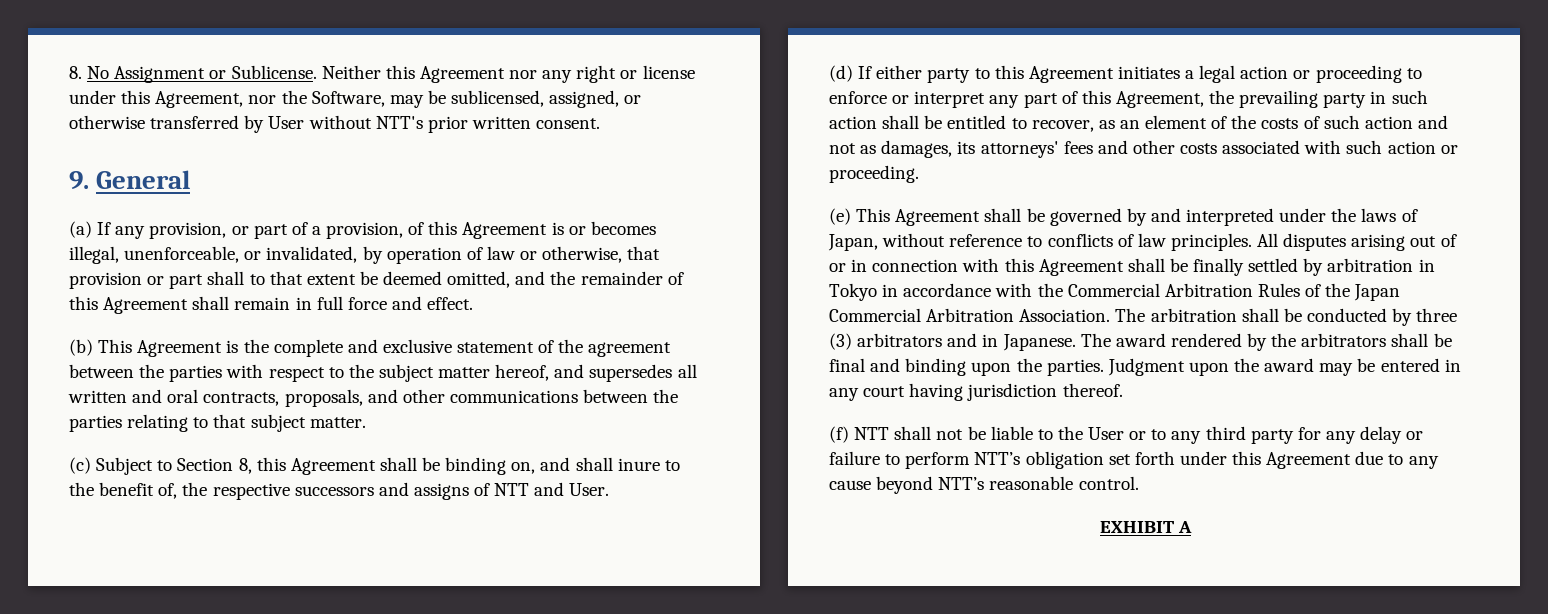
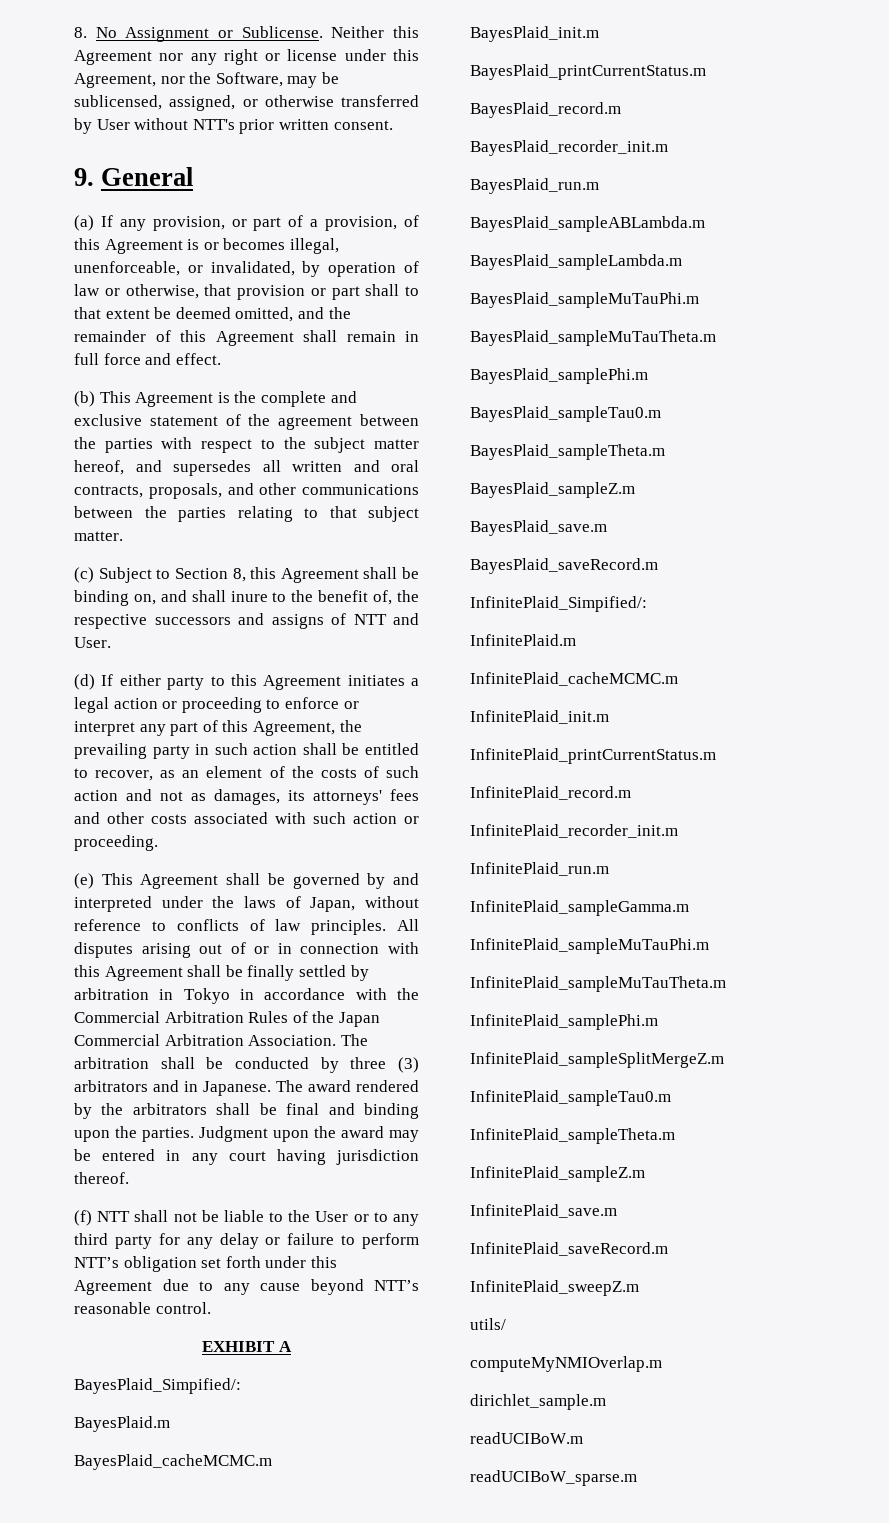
+ BayesPlaid_Simpified/:
+ BayesPlaid.m
+ BayesPlaid_cacheMCMC.m
+ BayesPlaid_init.m
+ BayesPlaid_printCurrentStatus.m
+ BayesPlaid_record.m
+ BayesPlaid_recorder_init.m
+ BayesPlaid_run.m
+ BayesPlaid_sampleABLambda.m
+ BayesPlaid_sampleLambda.m
+ BayesPlaid_sampleMuTauPhi.m
+ BayesPlaid_sampleMuTauTheta.m
+ BayesPlaid_samplePhi.m
+ BayesPlaid_sampleTau0.m
+ BayesPlaid_sampleTheta.m
+ BayesPlaid_sampleZ.m
+ BayesPlaid_save.m
+ BayesPlaid_saveRecord.m
+ InfinitePlaid_Simpified/:
+ InfinitePlaid.m
+ InfinitePlaid_cacheMCMC.m
+ InfinitePlaid_init.m
+ InfinitePlaid_printCurrentStatus.m
+ InfinitePlaid_record.m
+ InfinitePlaid_recorder_init.m
+ InfinitePlaid_run.m
+ InfinitePlaid_sampleGamma.m
+ InfinitePlaid_sampleMuTauPhi.m
+ InfinitePlaid_sampleMuTauTheta.m
+ InfinitePlaid_samplePhi.m
+ InfinitePlaid_sampleSplitMergeZ.m
+ InfinitePlaid_sampleTau0.m
+ InfinitePlaid_sampleTheta.m
+ InfinitePlaid_sampleZ.m
+ InfinitePlaid_save.m
+ InfinitePlaid_saveRecord.m
+ InfinitePlaid_sweepZ.m
+ utils/
+ computeMyNMIOverlap.m
+ dirichlet_sample.m
+ readUCIBoW.m
+ readUCIBoW_sparse.m

